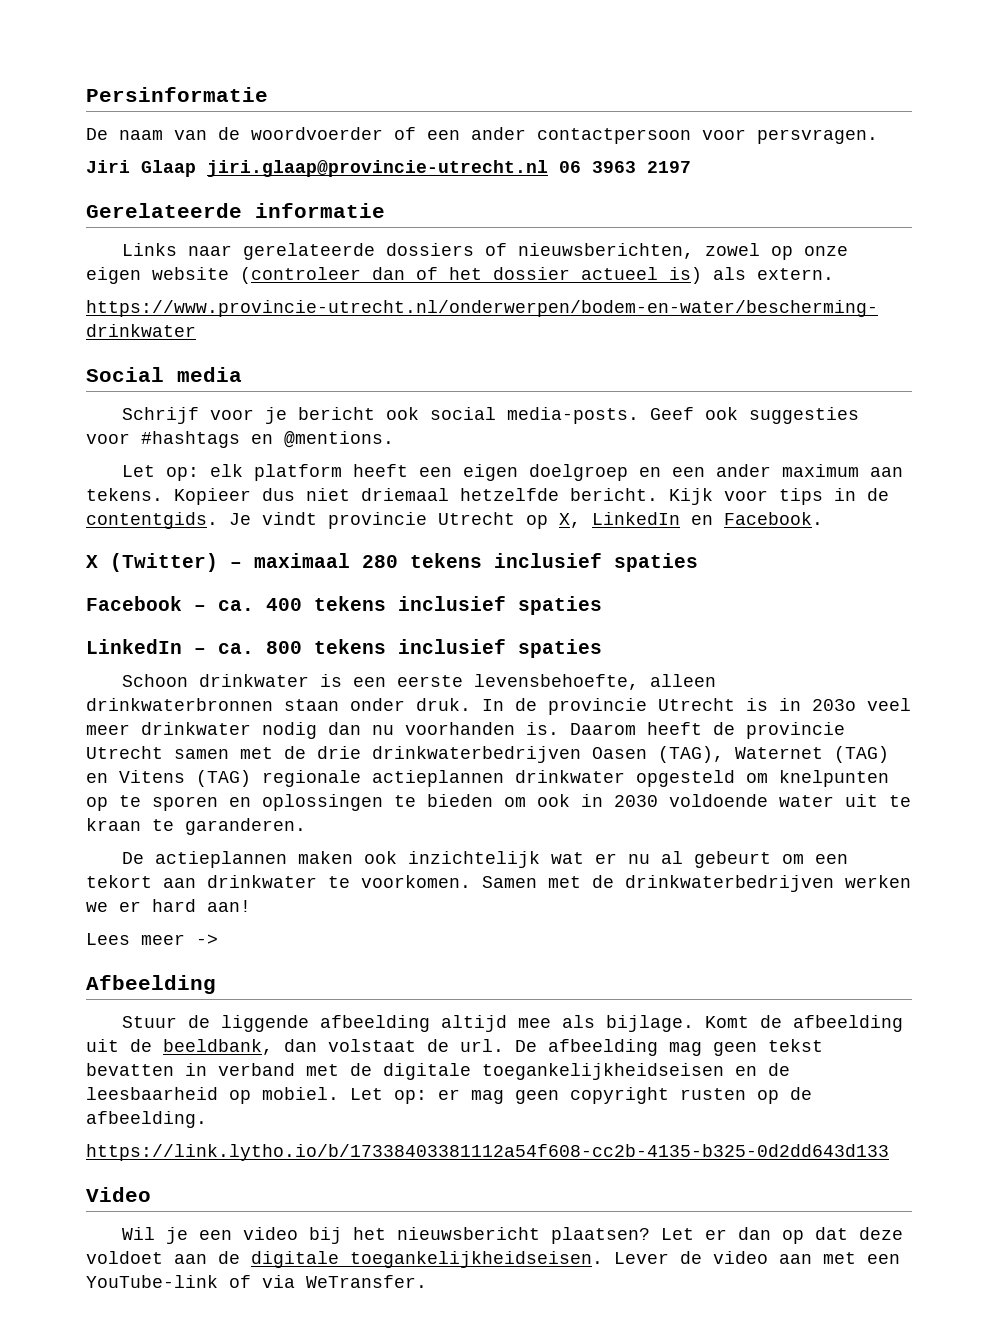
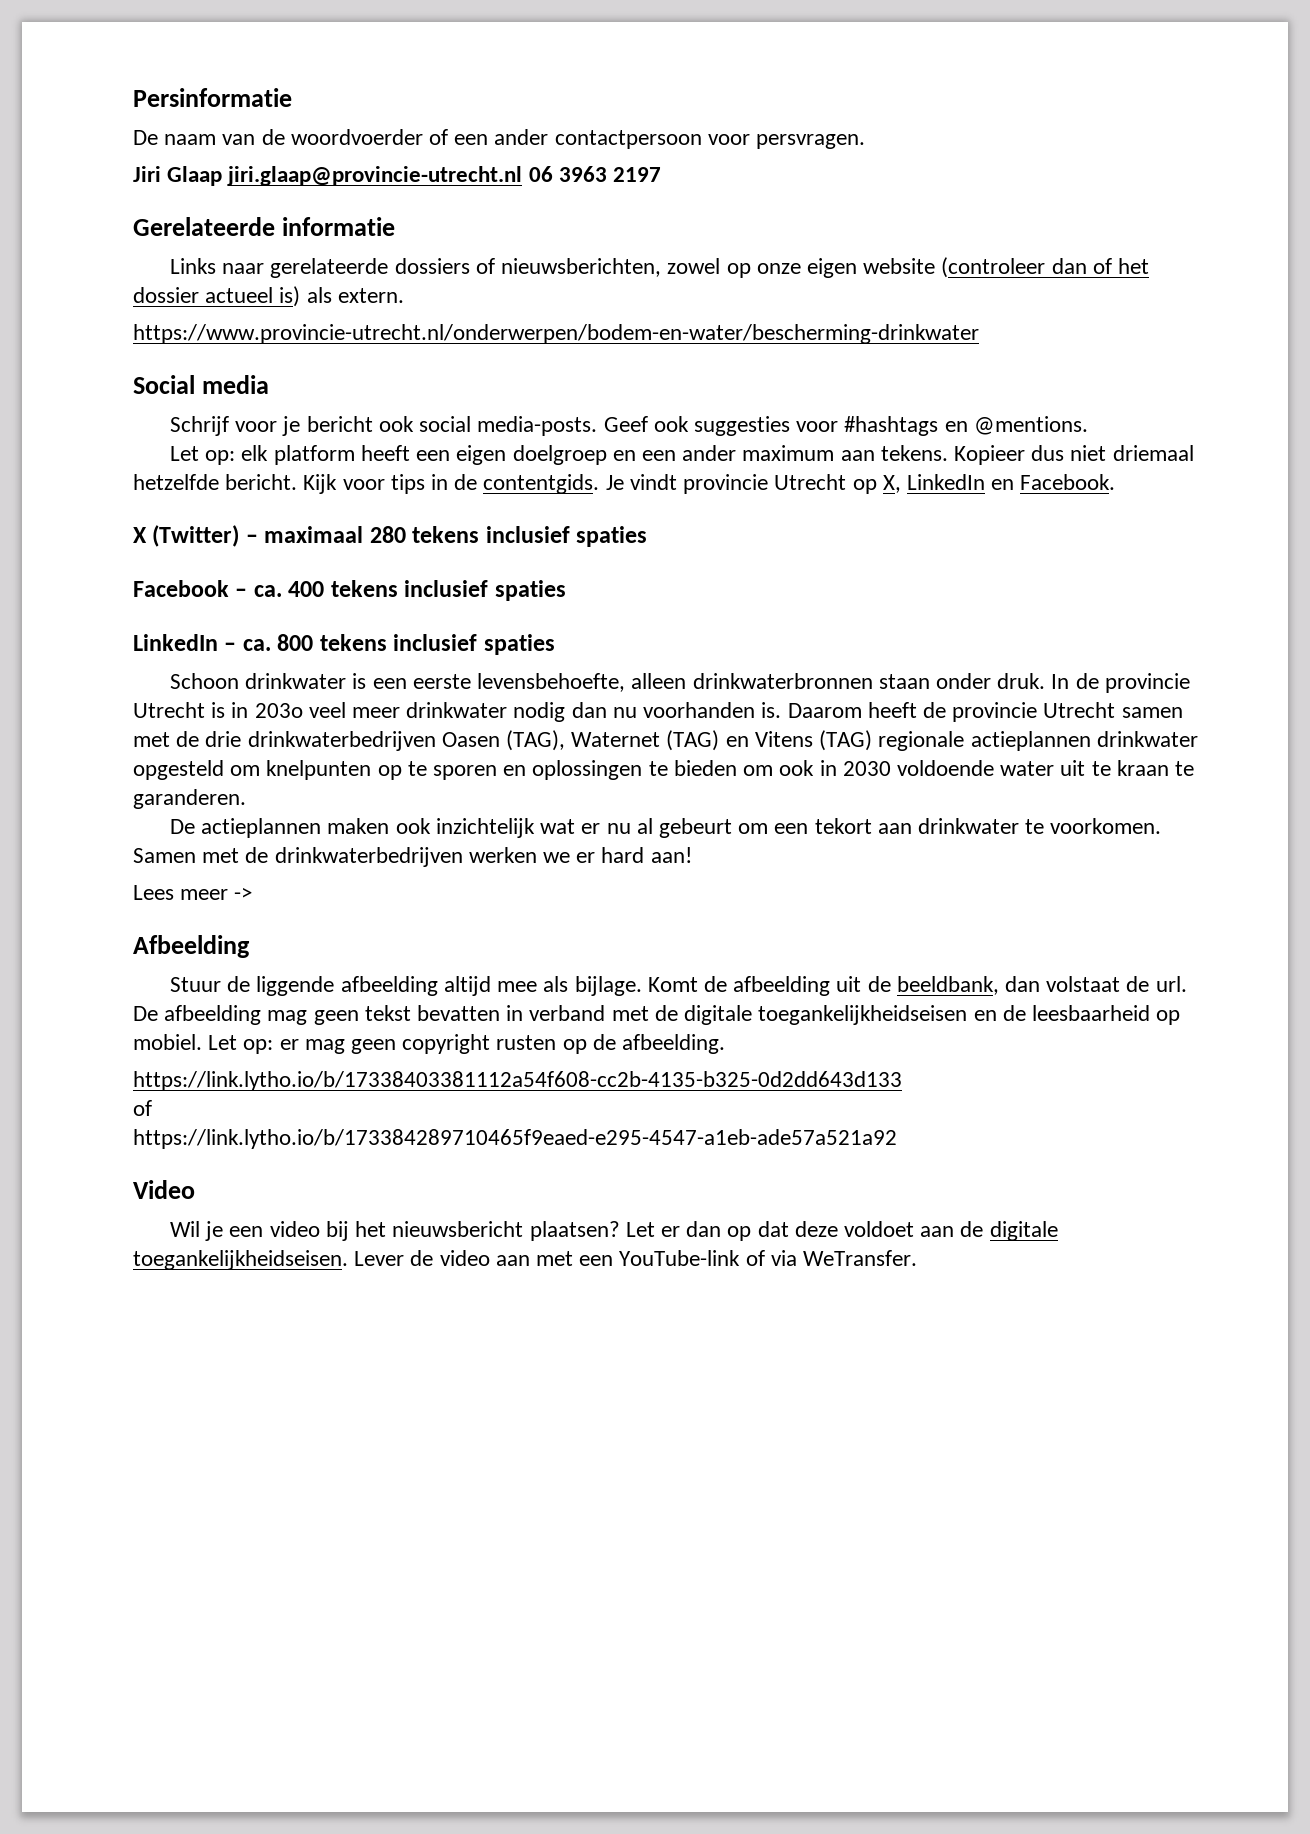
  https://link.lytho.io/b/17338403381112a54f608-cc2b-4135-b325-0d2dd643d133
+ of
+ https://link.lytho.io/b/173384289710465f9eaed-e295-4547-a1eb-ade57a521a92

